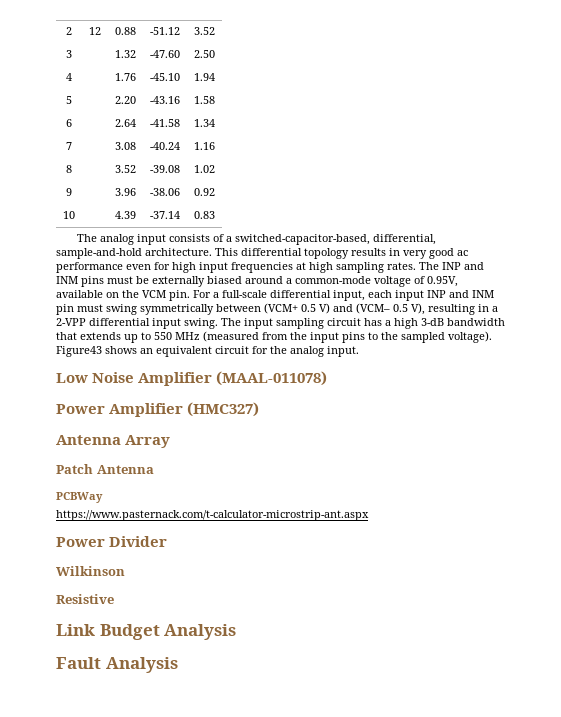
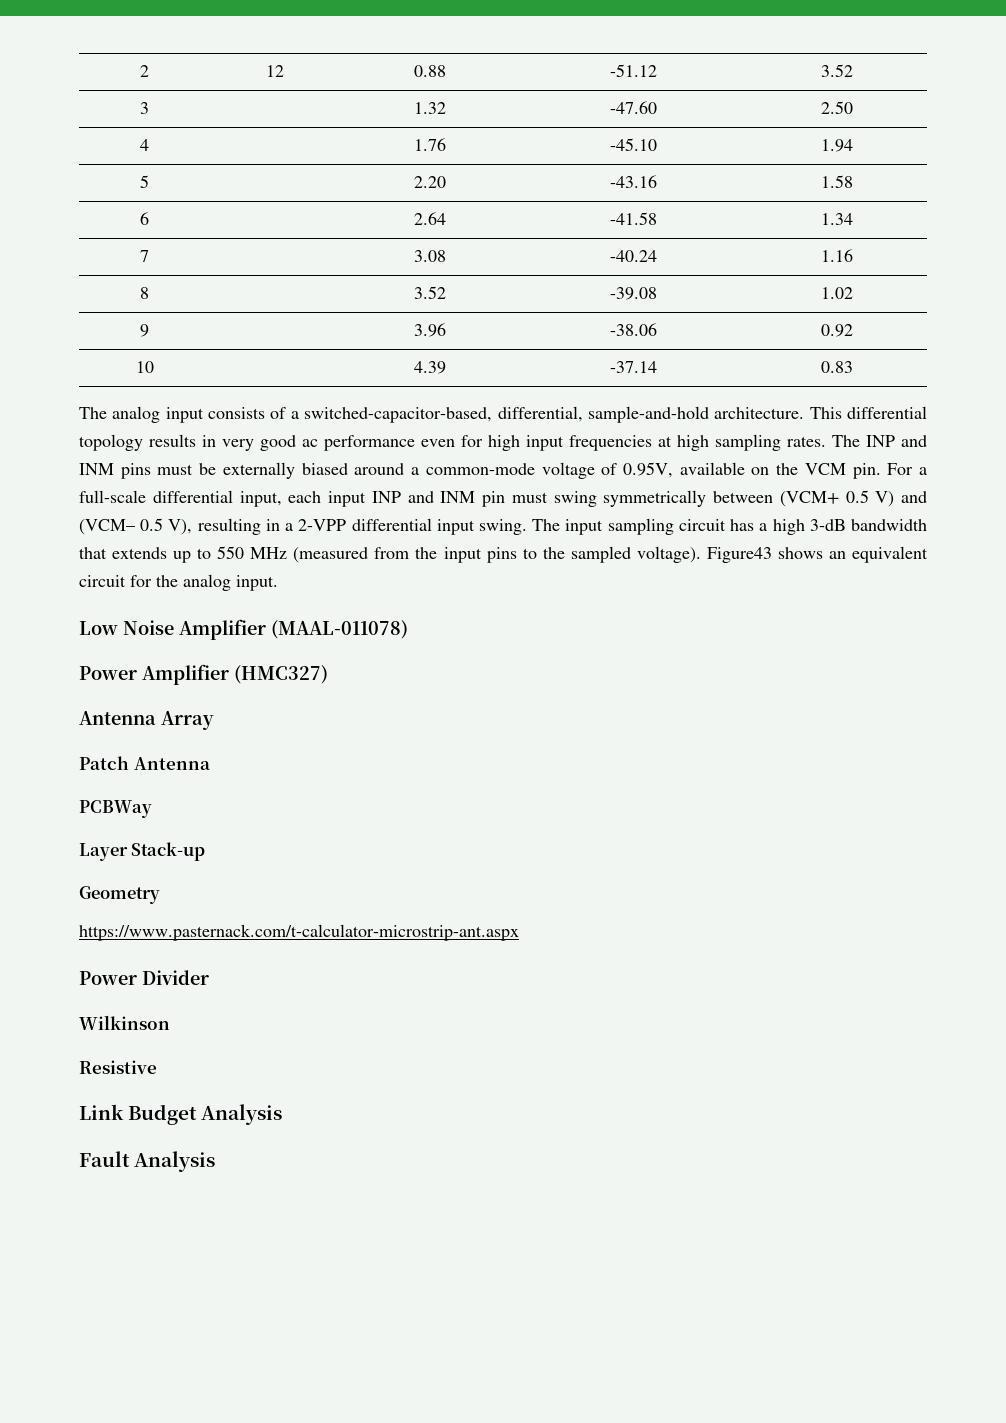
+ Layer Stack-up
+ Geometry

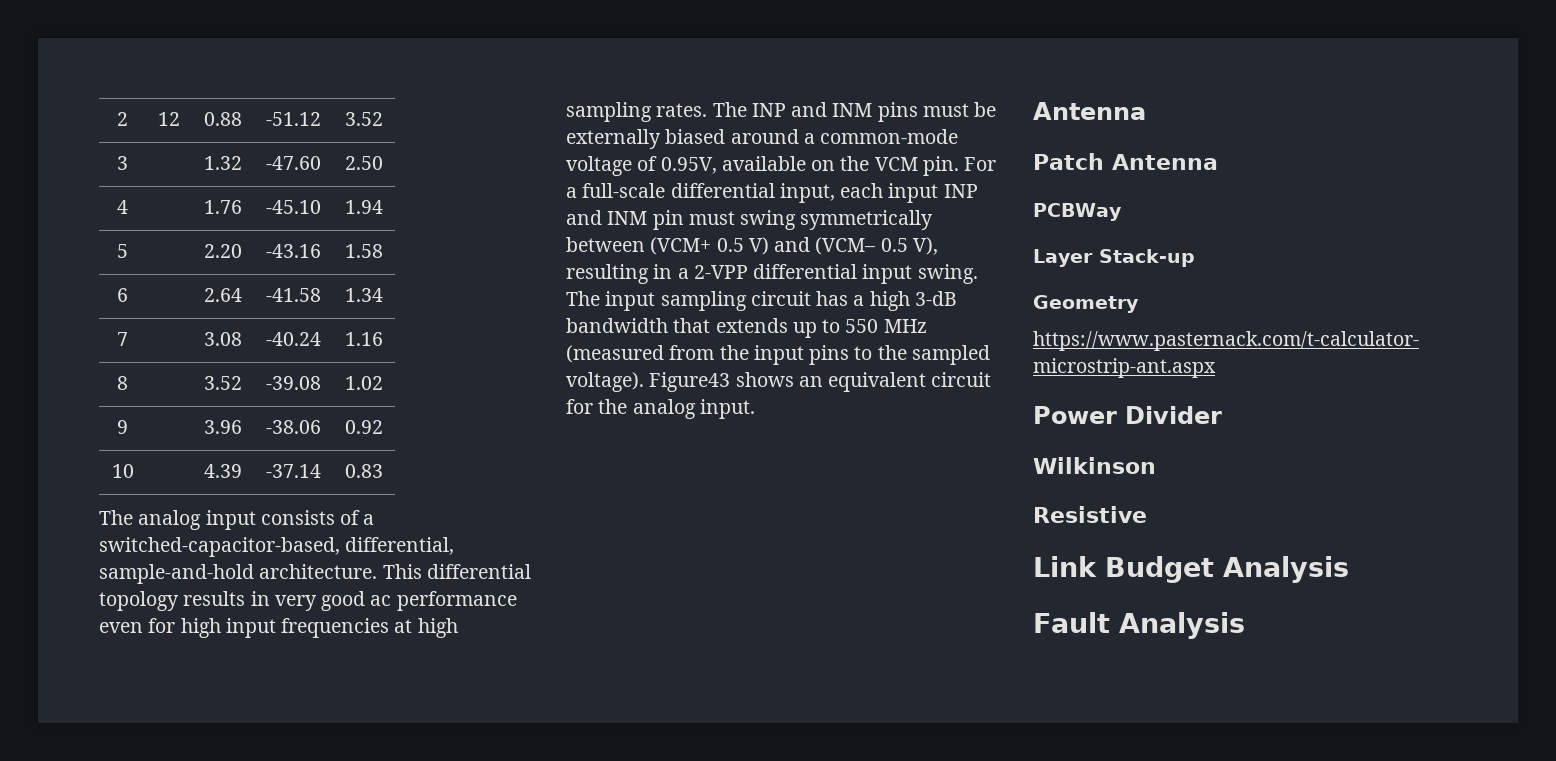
  Figure43 shows an equivalent circuit for the analog input.
- Low Noise Amplifier (MAAL-011078)
- Power Amplifier (HMC327)
- Antenna Array
+ Antenna

